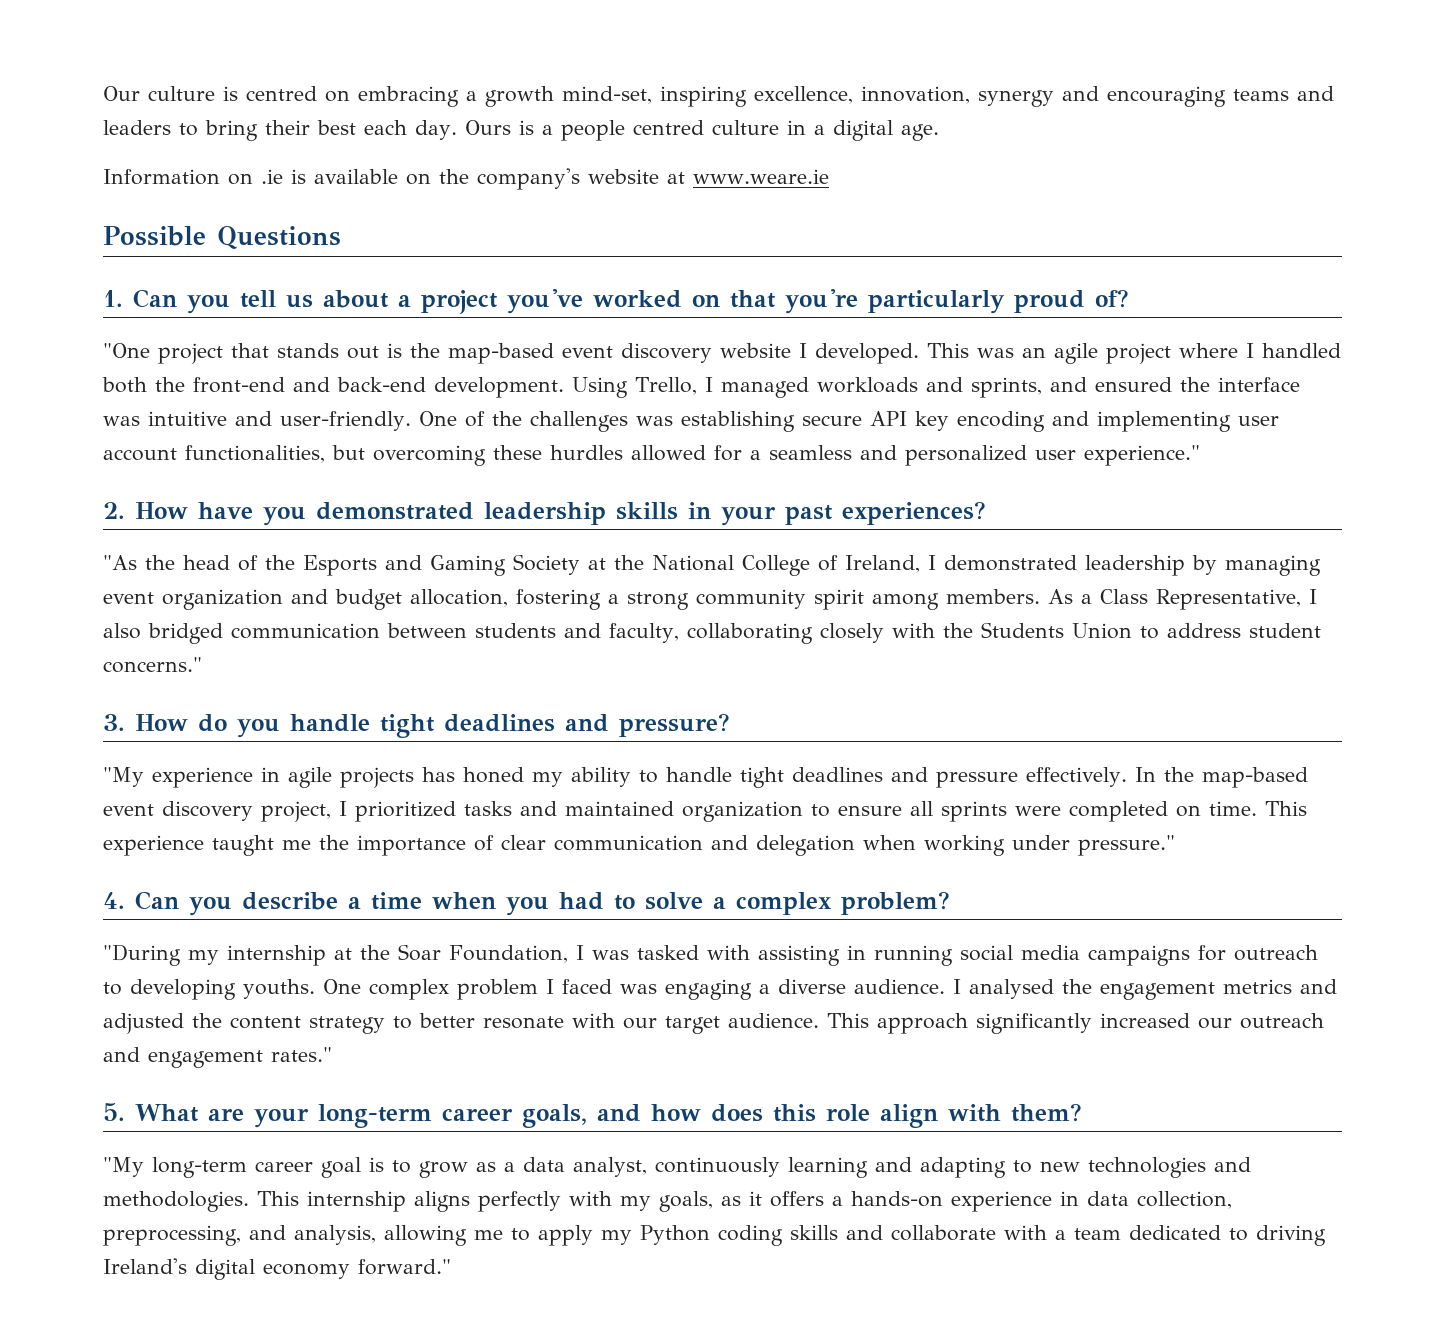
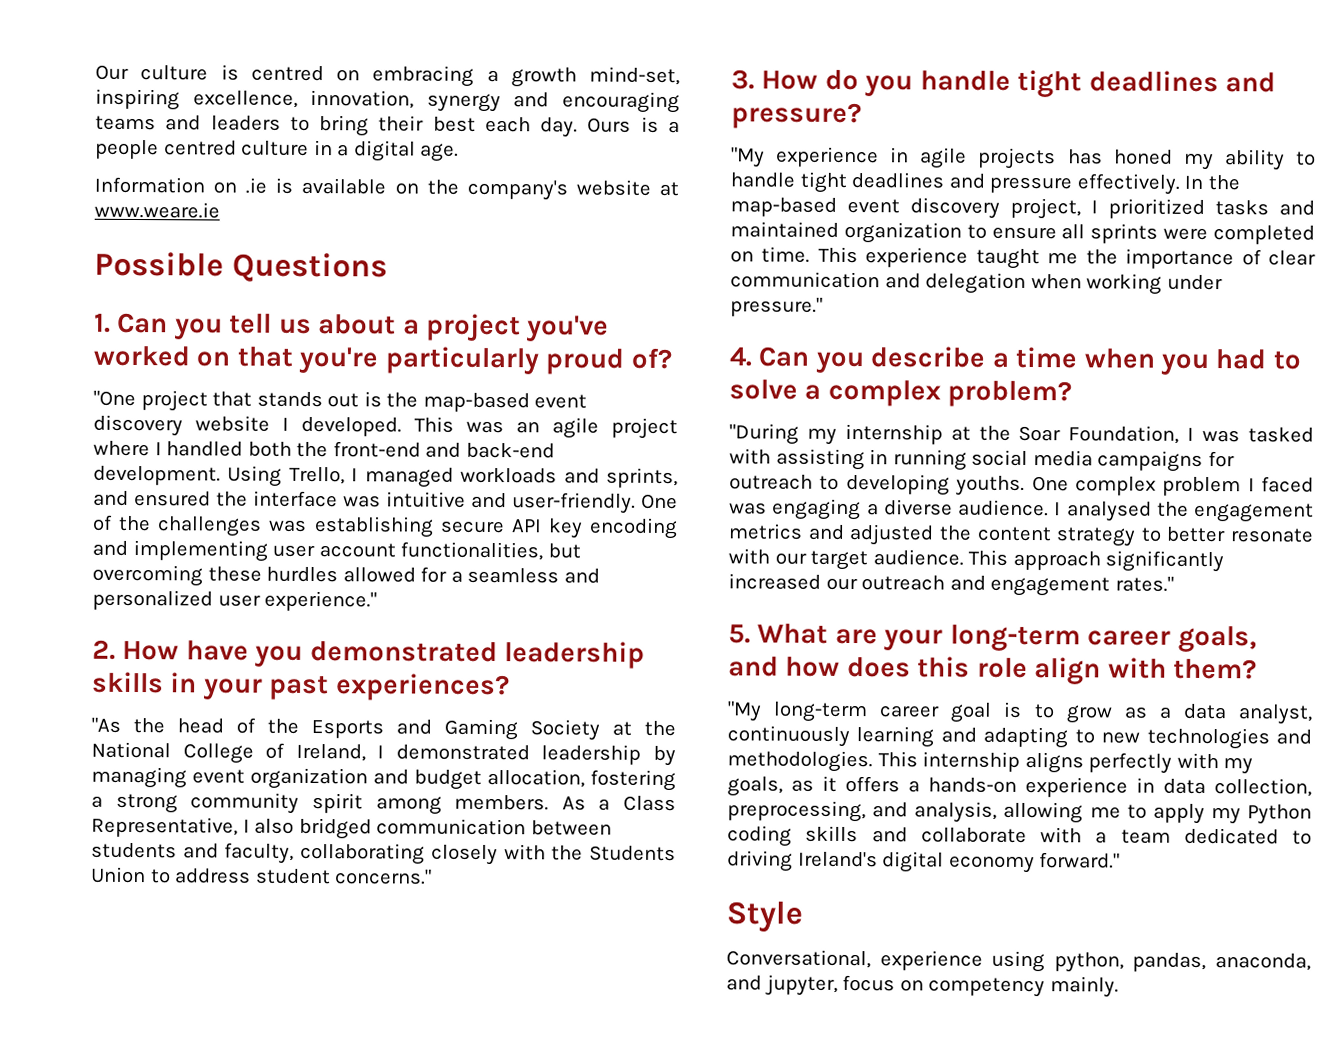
+ Style
+ Conversational, experience using python, pandas, anaconda, and jupyter, focus on competency mainly.

